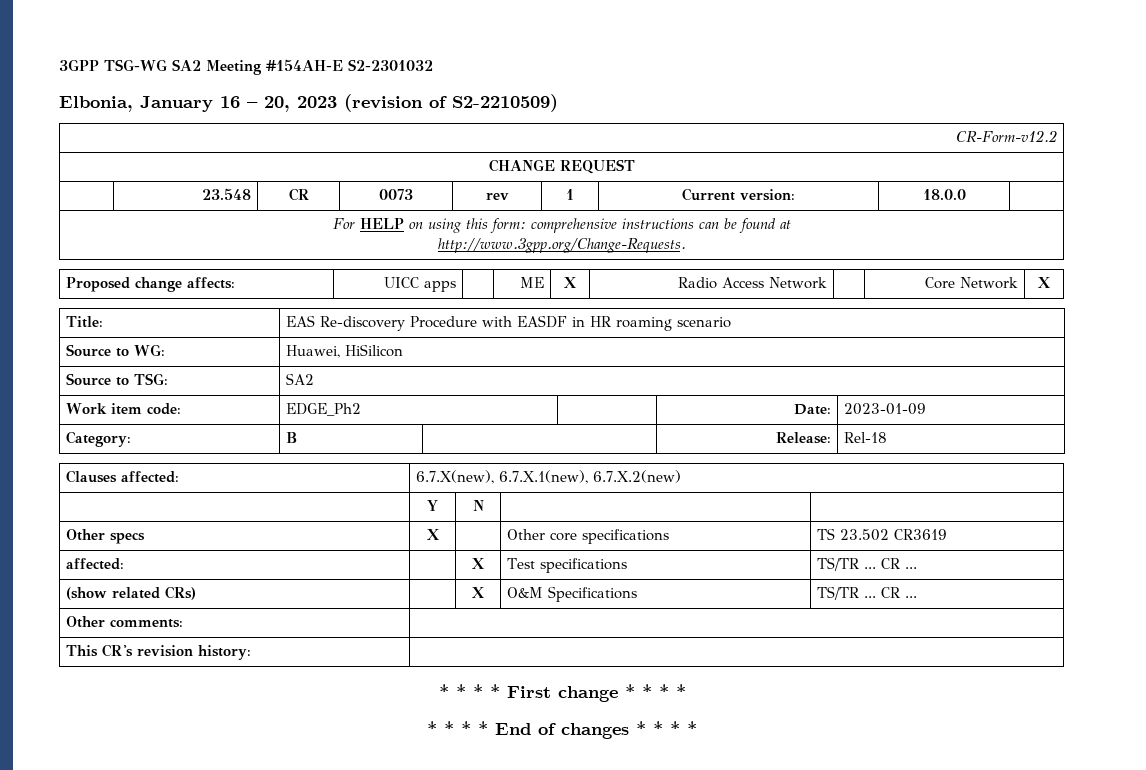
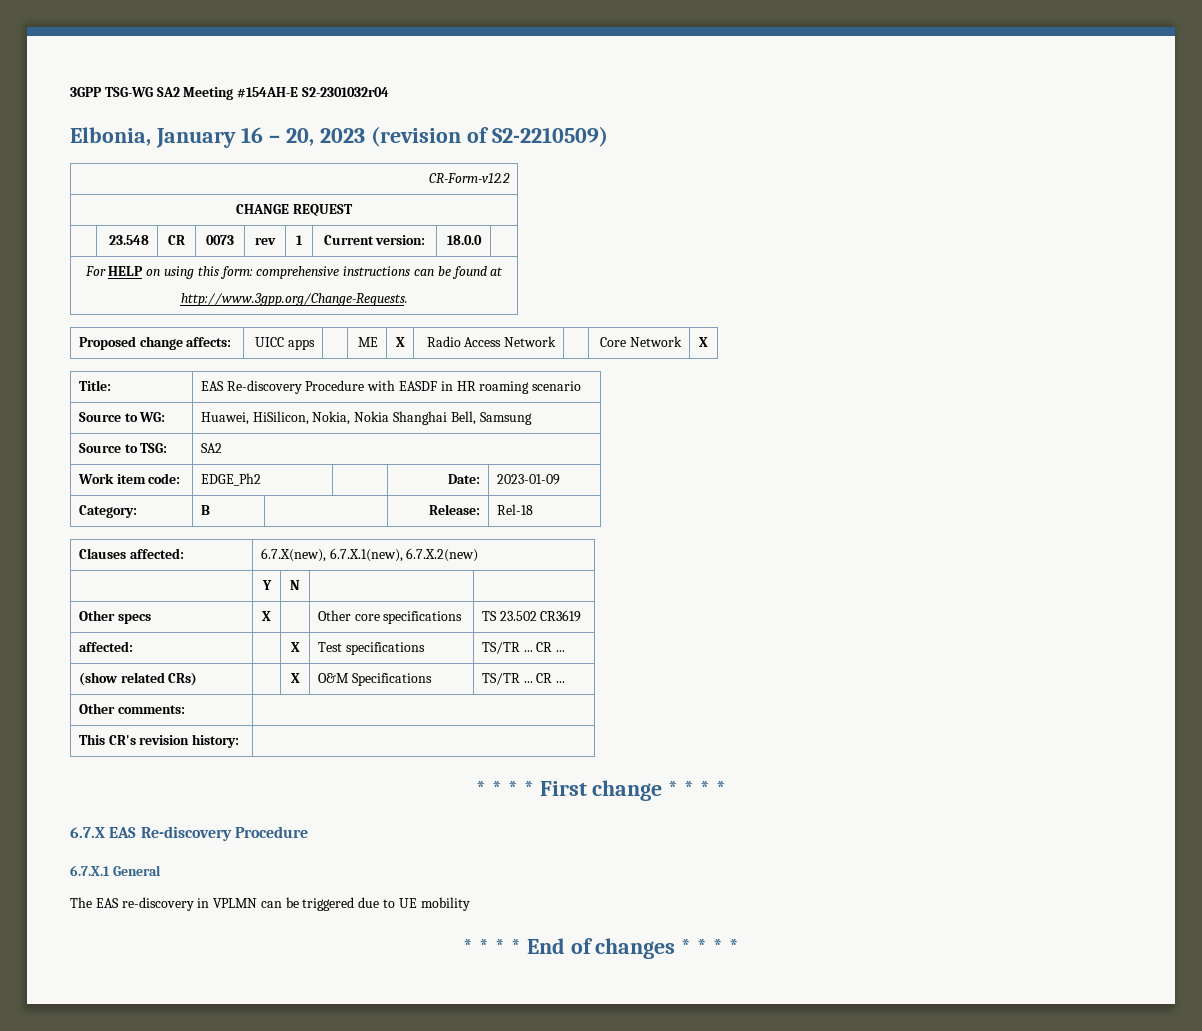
- 3GPP TSG-WG SA2 Meeting #154AH-E S2-2301032
+ 3GPP TSG-WG SA2 Meeting #154AH-E S2-2301032r04
- Source to WG: | Huawei, HiSilicon
+ Source to WG: | Huawei, HiSilicon, Nokia, Nokia Shanghai Bell, Samsung
+ 6.7.X EAS Re-discovery Procedure
+ 6.7.X.1 General
+ The EAS re-discovery in VPLMN can be triggered due to UE mobility

